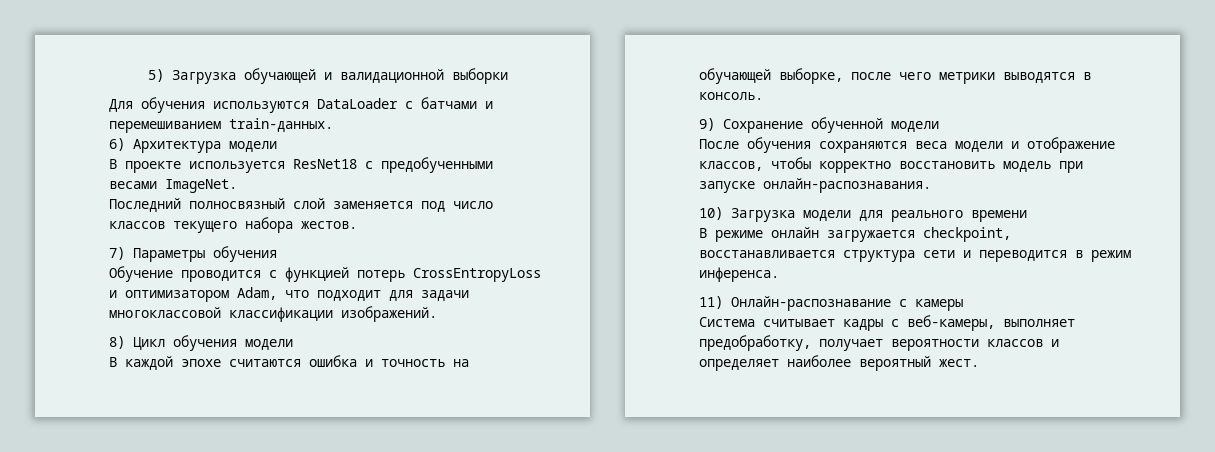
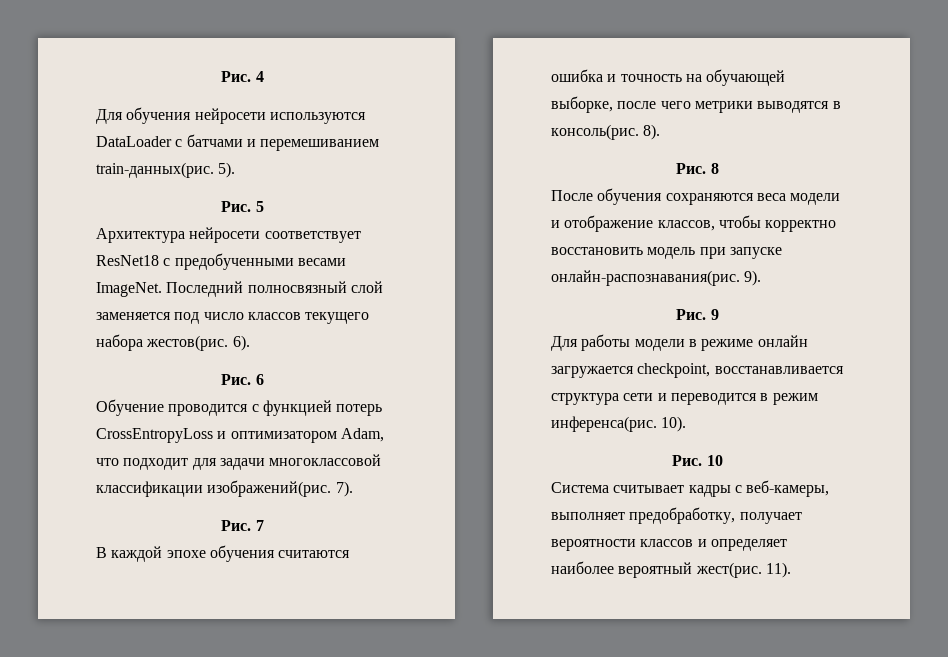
- 5) Загрузка обучающей и валидационной выборки
+ Рис. 4
- Для обучения используются DataLoader с батчами и перемешиванием train-данных.
- 6) Архитектура модели
- В проекте используется ResNet18 с предобученными весами ImageNet.
- Последний полносвязный слой заменяется под число классов текущего набора жестов.
- 7) Параметры обучения
+ Для обучения нейросети используются DataLoader с батчами и перемешиванием train-данных(рис. 5).
+ Рис. 5
+ Архитектура нейросети соответствует ResNet18 с предобученными весами ImageNet. Последний полносвязный слой заменяется под число классов текущего набора жестов(рис. 6).
+ Рис. 6
- Обучение проводится с функцией потерь CrossEntropyLoss и оптимизатором Adam, что подходит для задачи многоклассовой классификации изображений.
- 8) Цикл обучения модели
+ Обучение проводится с функцией потерь CrossEntropyLoss и оптимизатором Adam, что подходит для задачи многоклассовой классификации изображений(рис. 7).
+ Рис. 7
- В каждой эпохе считаются ошибка и точность на обучающей выборке, после чего метрики выводятся в консоль.
- 9) Сохранение обученной модели
+ В каждой эпохе обучения считаются ошибка и точность на обучающей выборке, после чего метрики выводятся в консоль(рис. 8).
+ Рис. 8
- После обучения сохраняются веса модели и отображение классов, чтобы корректно восстановить модель при запуске онлайн-распознавания.
- 10) Загрузка модели для реального времени
- В режиме онлайн загружается checkpoint, восстанавливается структура сети и переводится в режим инференса.
- 11) Онлайн-распознавание с камеры
+ После обучения сохраняются веса модели и отображение классов, чтобы корректно восстановить модель при запуске онлайн-распознавания(рис. 9).
+ Рис. 9
+ Для работы модели в режиме онлайн загружается checkpoint, восстанавливается структура сети и переводится в режим инференса(рис. 10).
+ Рис. 10
- Система считывает кадры с веб-камеры, выполняет предобработку, получает вероятности классов и определяет наиболее вероятный жест.
+ Система считывает кадры с веб-камеры, выполняет предобработку, получает вероятности классов и определяет наиболее вероятный жест(рис. 11).

